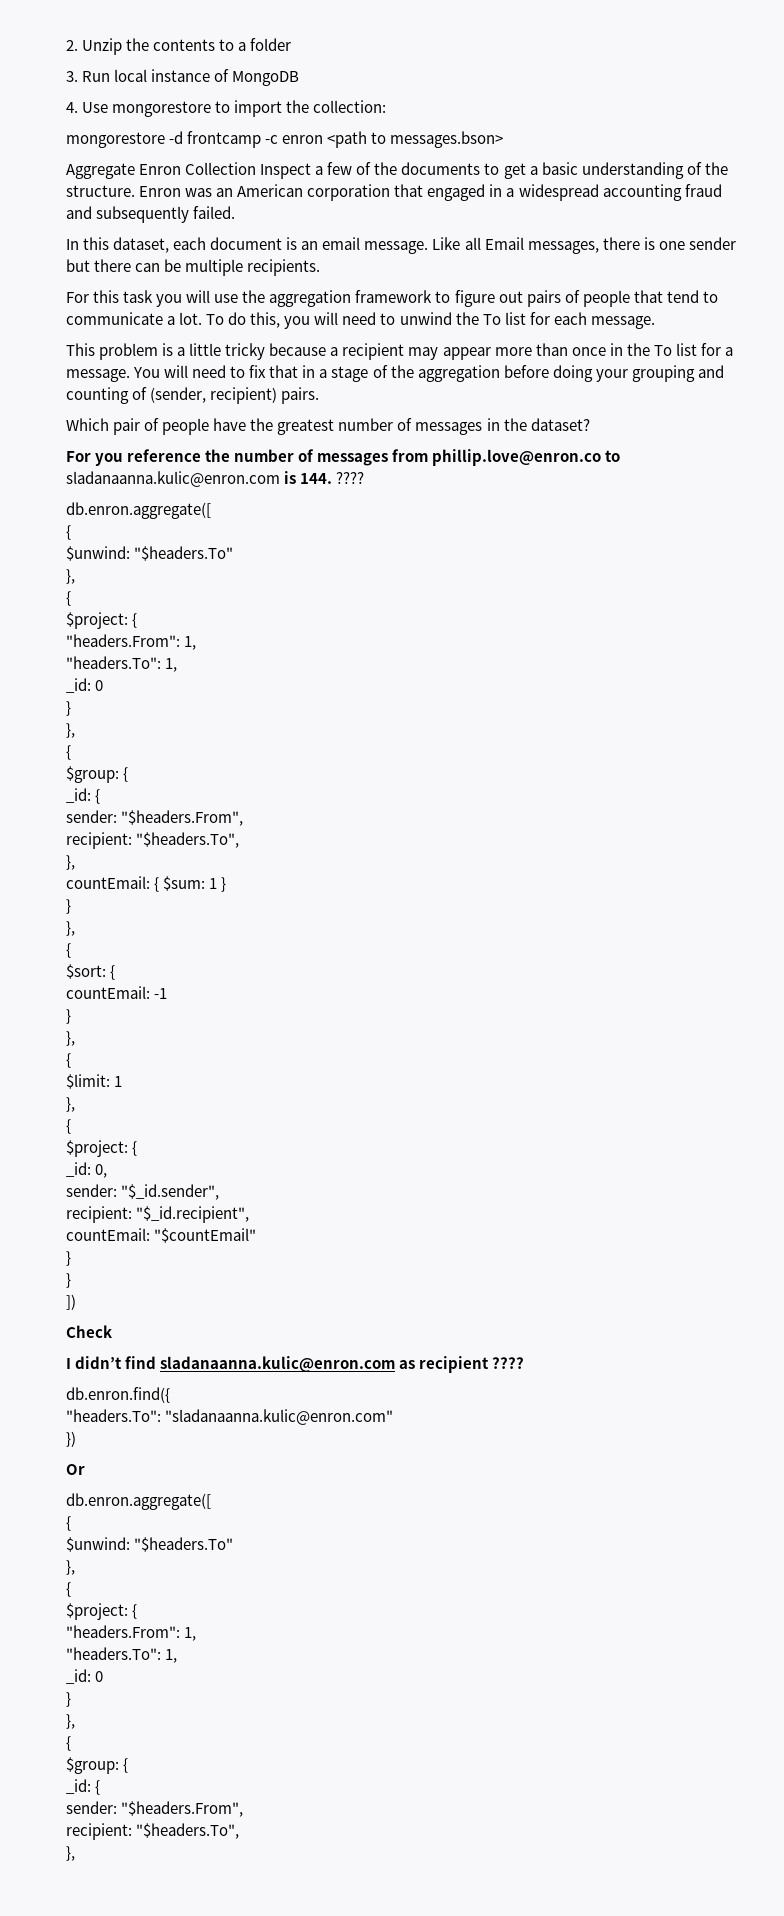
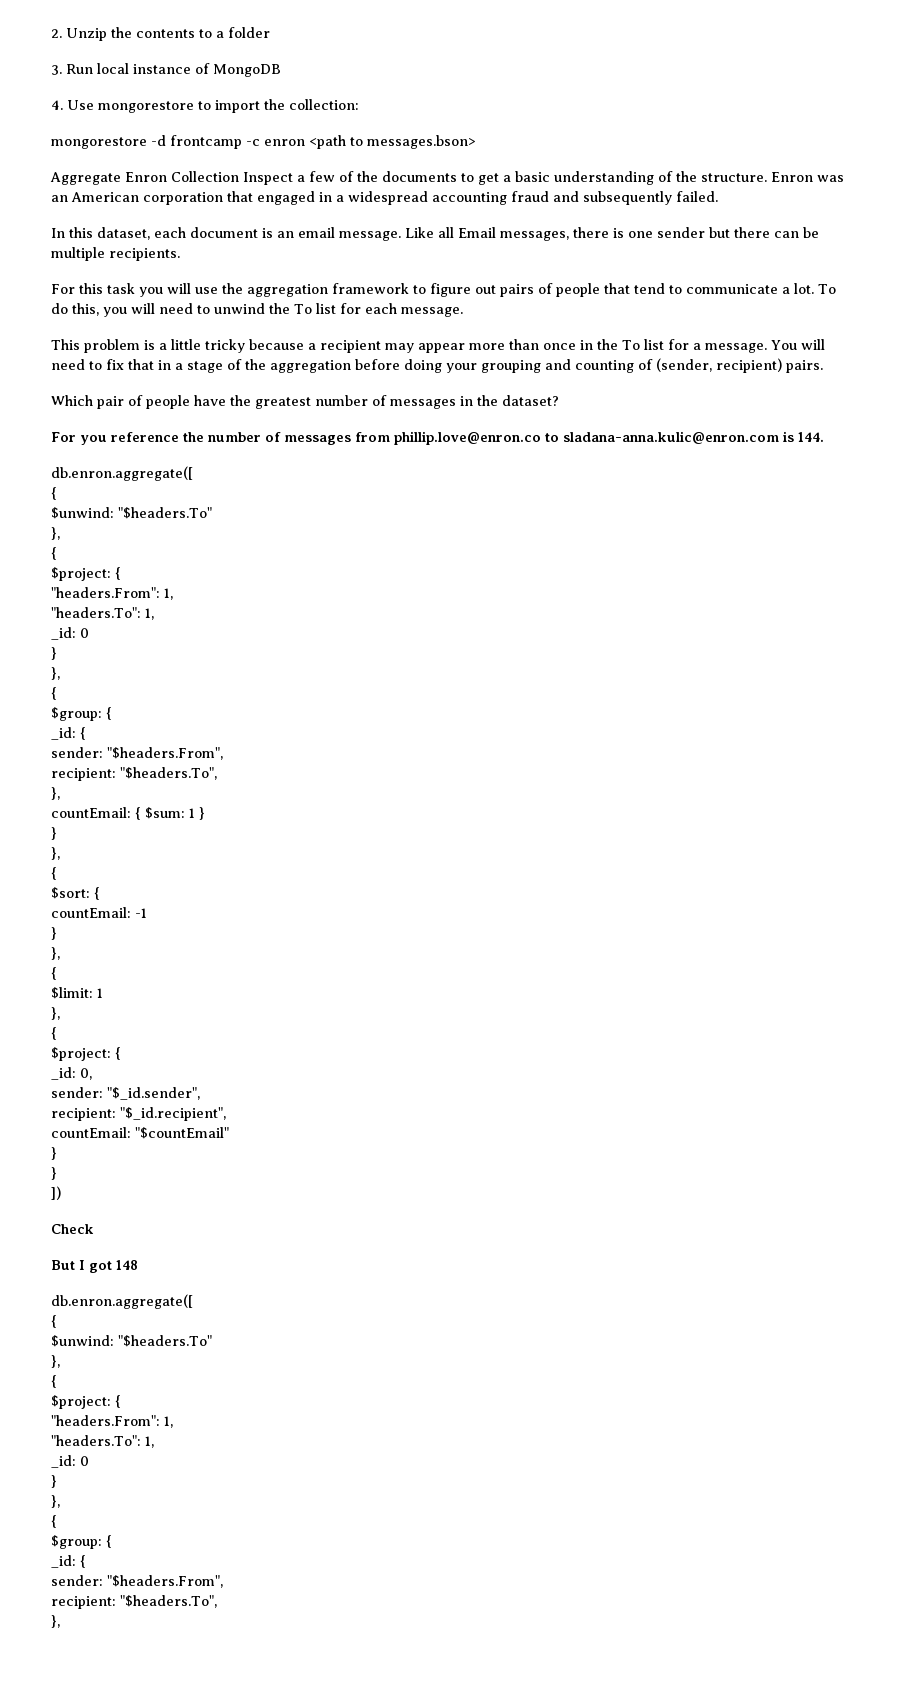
- For you reference the number of messages from phillip.love@enron.co to sladanaanna.kulic@enron.com is 144. ????
+ For you reference the number of messages from phillip.love@enron.co to sladana-anna.kulic@enron.com is 144.
- I didn’t find sladanaanna.kulic@enron.com as recipient ????
- db.enron.find({
- "headers.To": "sladanaanna.kulic@enron.com"
- })
- Or
+ But I got 148

